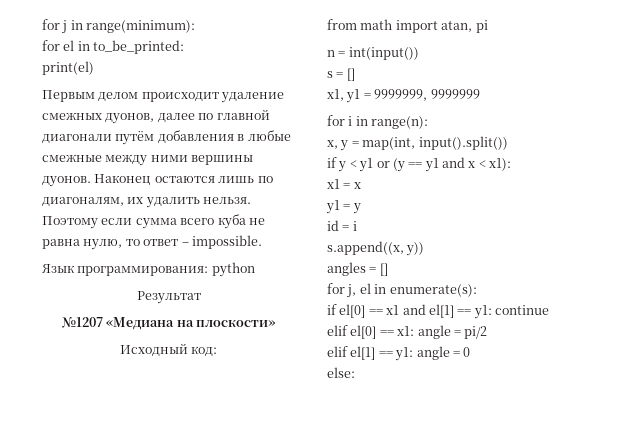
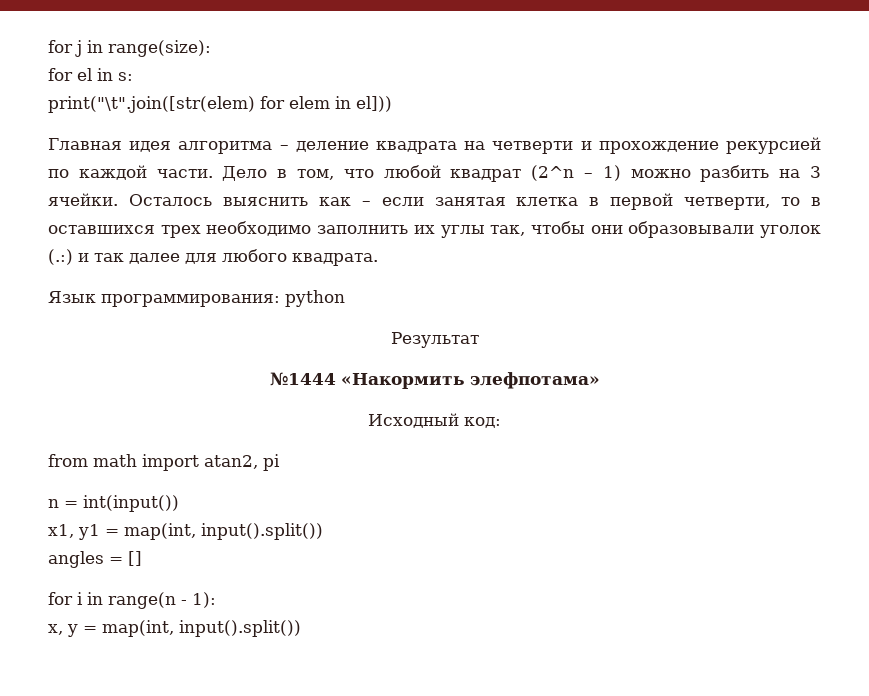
- for j in range(minimum):
+ for j in range(size):
- for el in to_be_printed:
- print(el)
- Первым делом происходит удаление смежных дуонов, далее по главной диагонали путём добавления в любые смежные между ними вершины дуонов. Наконец остаются лишь по диагоналям, их удалить нельзя. Поэтому если сумма всего куба не равна нулю, то ответ – impossible.
+ for el in s:
+ print("\t".join([str(elem) for elem in el]))
+ Главная идея алгоритма – деление квадрата на четверти и прохождение рекурсией по каждой части. Дело в том, что любой квадрат (2^n – 1) можно разбить на 3 ячейки. Осталось выяснить как – если занятая клетка в первой четверти, то в оставшихся трех необходимо заполнить их углы так, чтобы они образовывали уголок (.:) и так далее для любого квадрата.
- №1207 «Медиана на плоскости»
+ №1444 «Накормить элефпотама»
- from math import atan, pi
+ from math import atan2, pi
- s = []
- x1, y1 = 9999999, 9999999
+ x1, y1 = map(int, input().split())
+ angles = []
- for i in range(n):
+ for i in range(n - 1):
- if y < y1 or (y == y1 and x < x1):
- x1 = x
- y1 = y
- id = i
- s.append((x, y))
- angles = []
- for j, el in enumerate(s):
- if el[0] == x1 and el[1] == y1: continue
- elif el[0] == x1: angle = pi/2
- elif el[1] == y1: angle = 0
- else:

